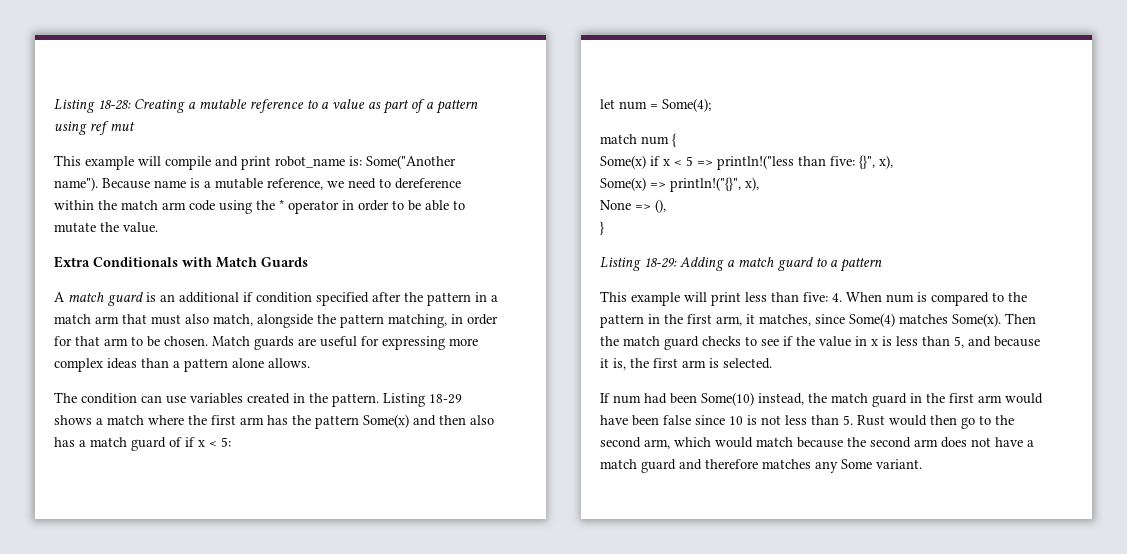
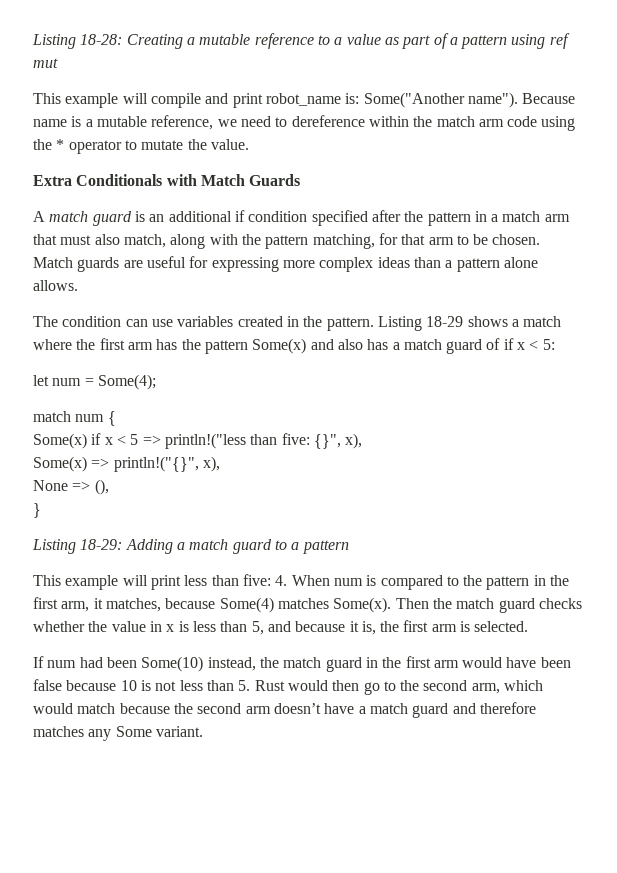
- Because name is a mutable reference, we need to dereference within the match arm code using the * operator in order to be able to mutate the value.
+ Because name is a mutable reference, we need to dereference within the match arm code using the * operator to mutate the value.
- A match guard is an additional if condition specified after the pattern in a match arm that must also match, alongside the pattern matching, in order for that arm to be chosen.
+ A match guard is an additional if condition specified after the pattern in a match arm that must also match, along with the pattern matching, for that arm to be chosen.
- Listing 18-29 shows a match where the first arm has the pattern Some(x) and then also has a match guard of if x < 5:
+ Listing 18-29 shows a match where the first arm has the pattern Some(x) and also has a match guard of if x < 5:
- This example will print less than five: 4. When num is compared to the pattern in the first arm, it matches, since Some(4) matches Some(x).
+ This example will print less than five: 4. When num is compared to the pattern in the first arm, it matches, because Some(4) matches Some(x).
- Then the match guard checks to see if the value in x is less than 5, and because it is, the first arm is selected.
+ Then the match guard checks whether the value in x is less than 5, and because it is, the first arm is selected.
- If num had been Some(10) instead, the match guard in the first arm would have been false since 10 is not less than 5. Rust would then go to the second arm, which would match because the second arm does not have a match guard and therefore matches any Some variant.
+ If num had been Some(10) instead, the match guard in the first arm would have been false because 10 is not less than 5. Rust would then go to the second arm, which would match because the second arm doesn’t have a match guard and therefore matches any Some variant.

